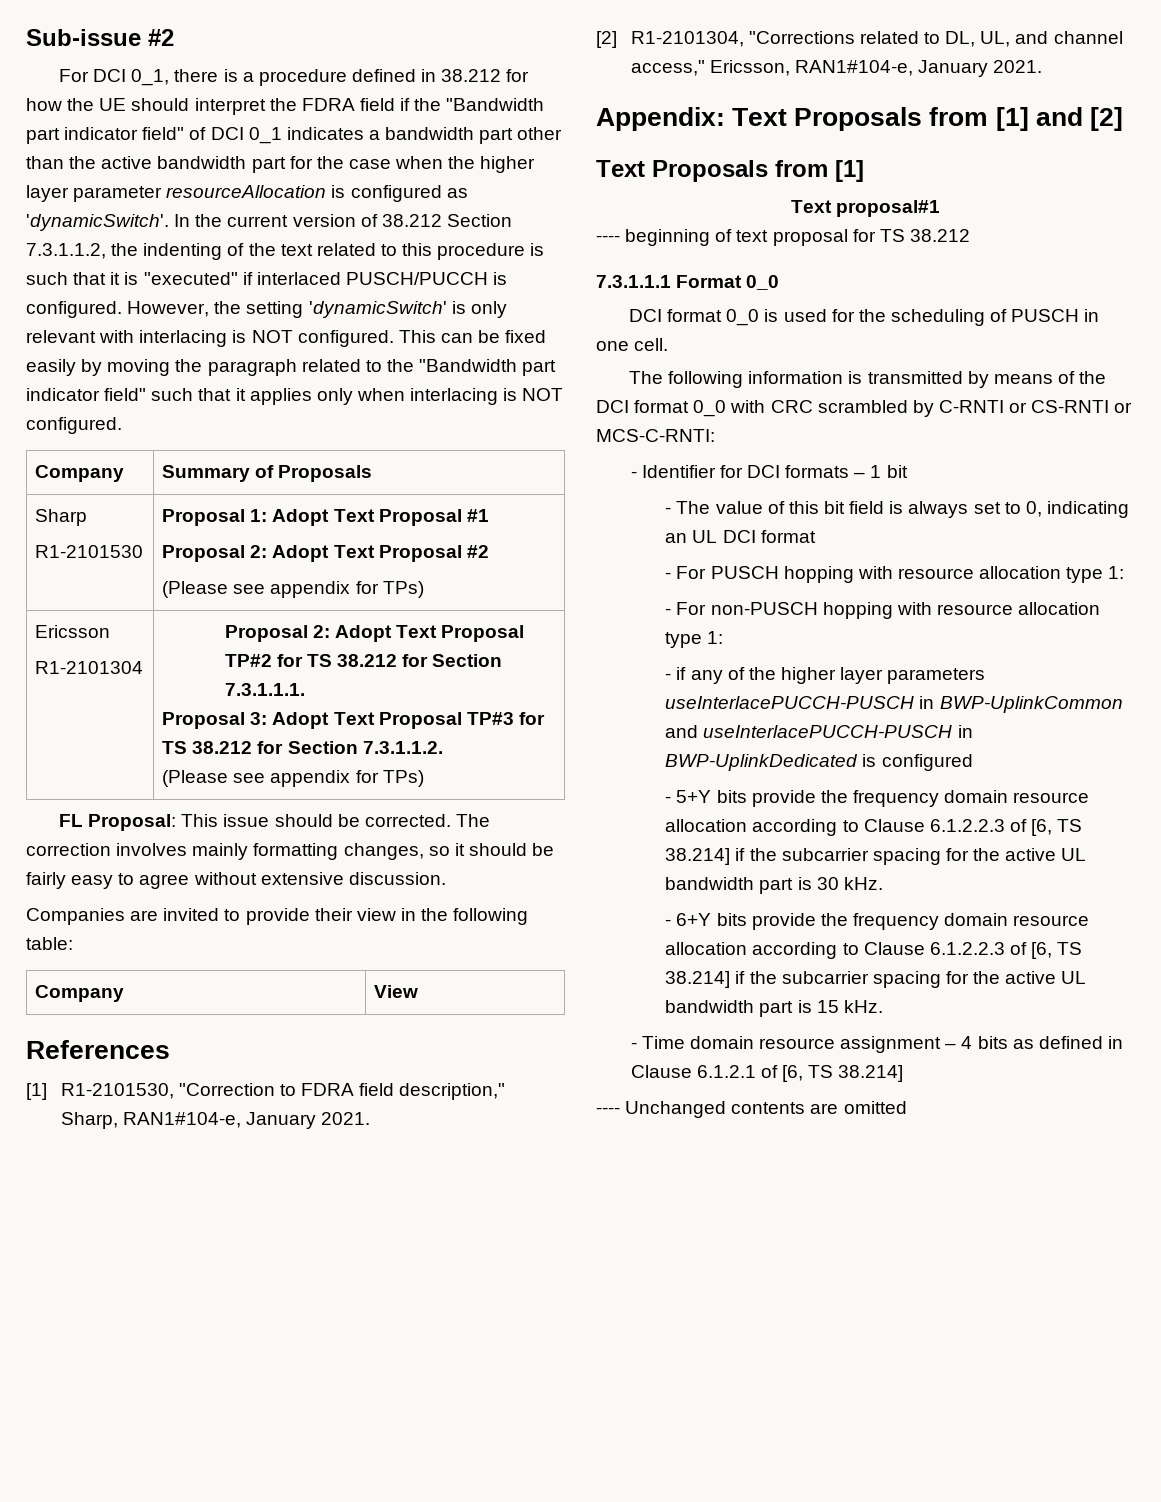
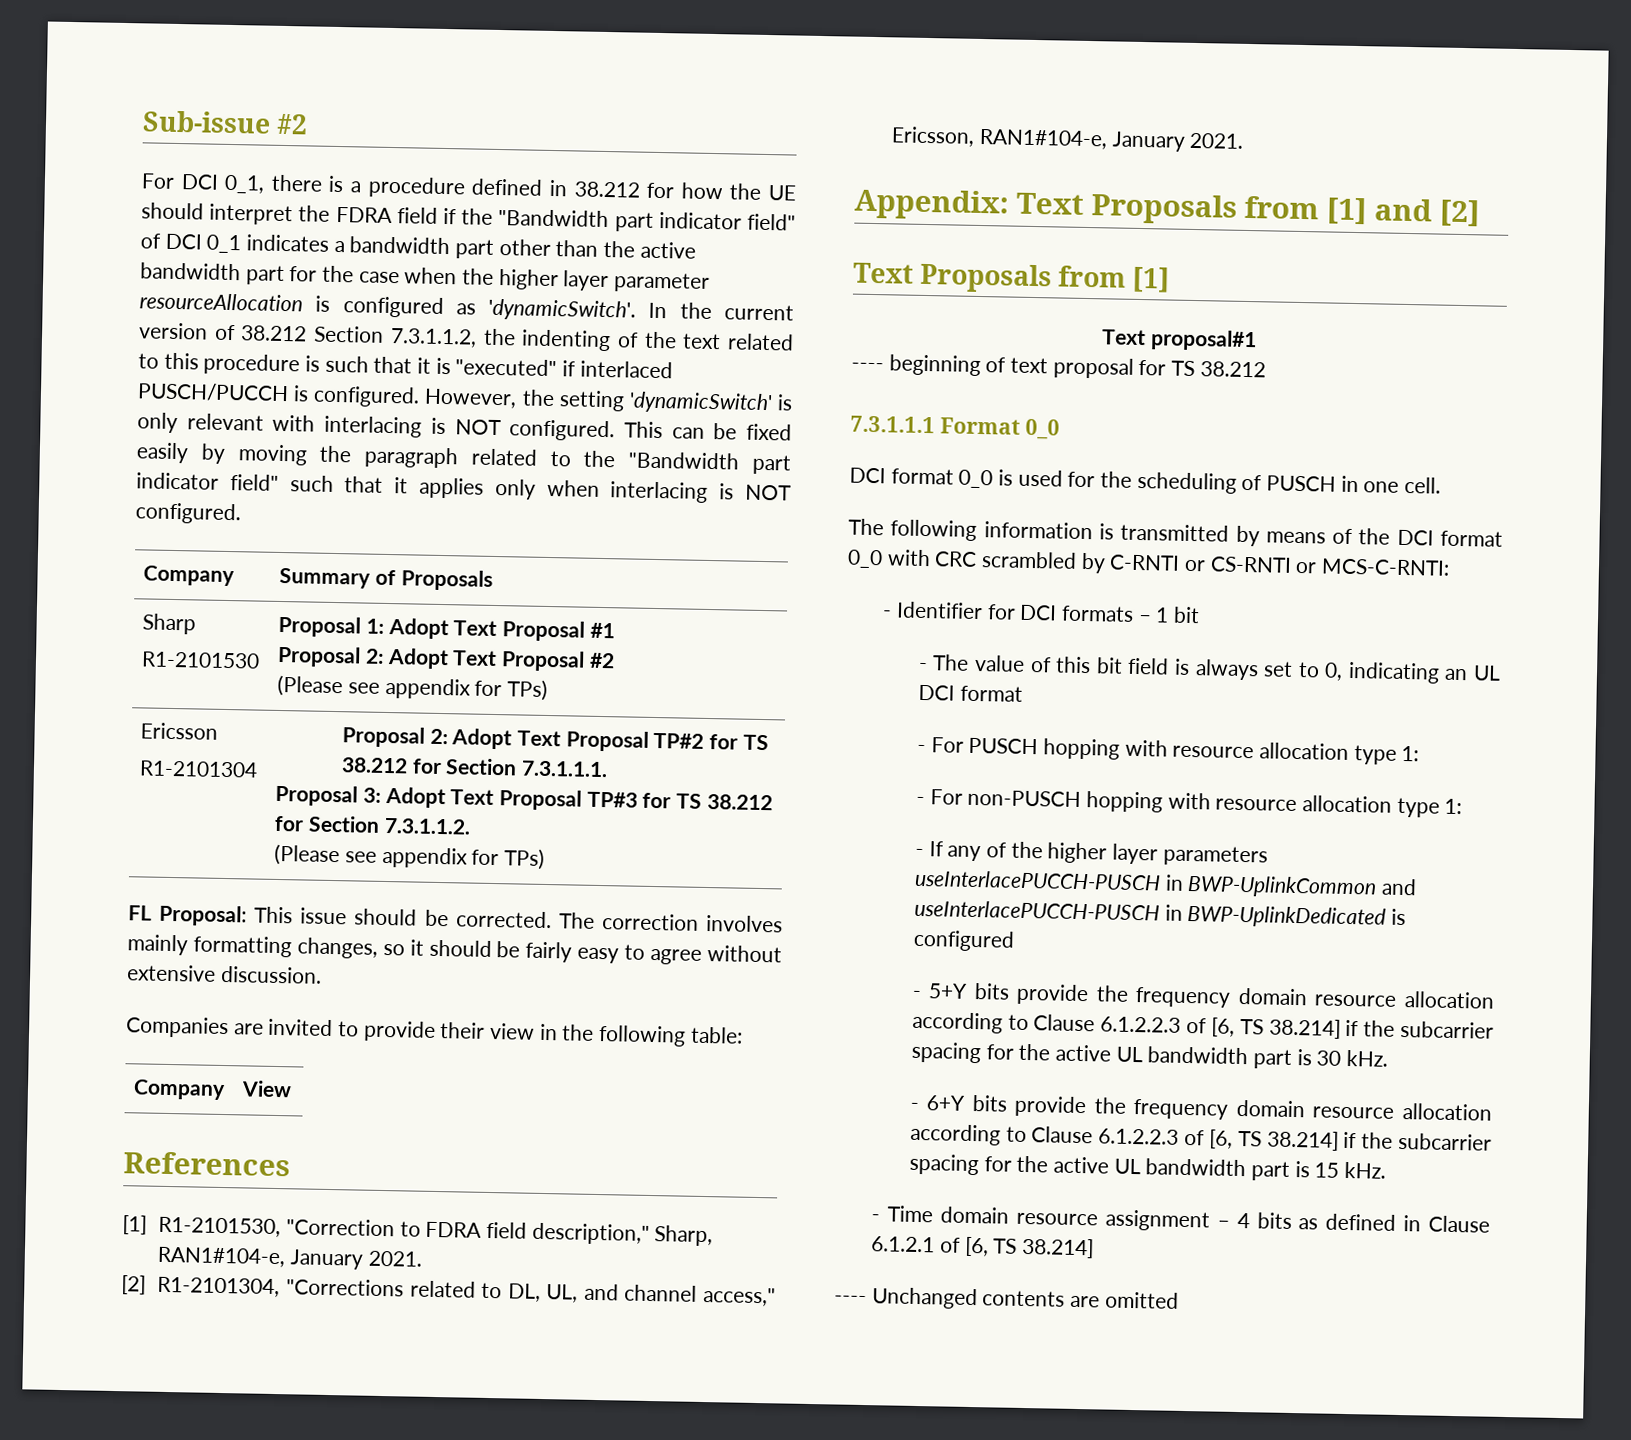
- - if any of the higher layer parameters useInterlacePUCCH-PUSCH in BWP-UplinkCommon and useInterlacePUCCH-PUSCH in BWP-UplinkDedicated is configured
+ - If any of the higher layer parameters useInterlacePUCCH-PUSCH in BWP-UplinkCommon and useInterlacePUCCH-PUSCH in BWP-UplinkDedicated is configured

